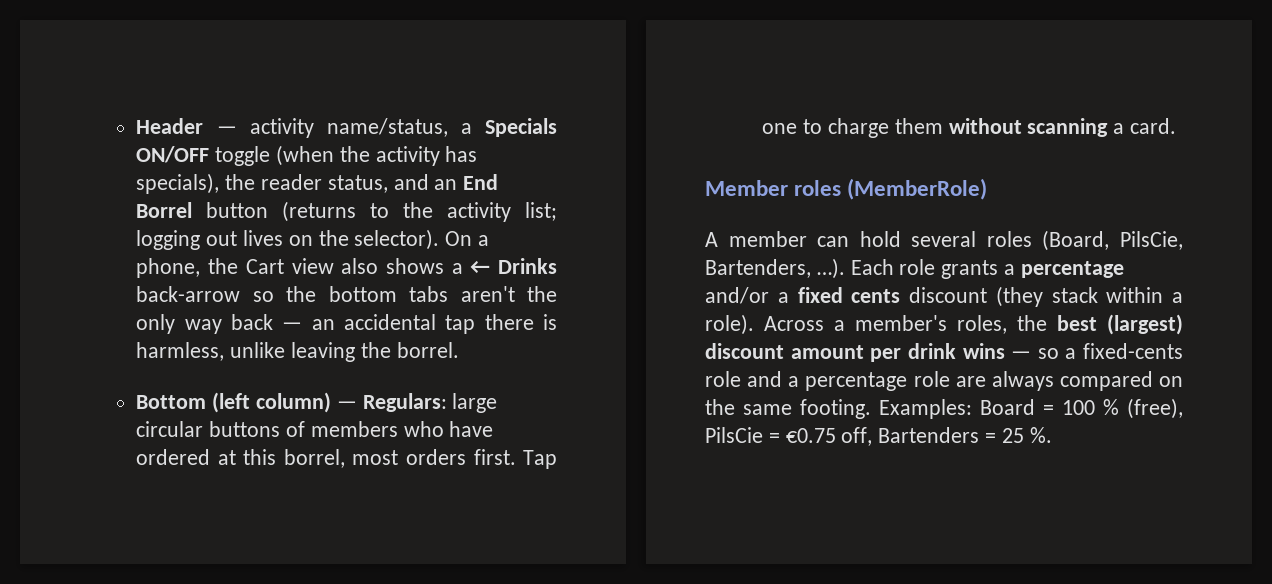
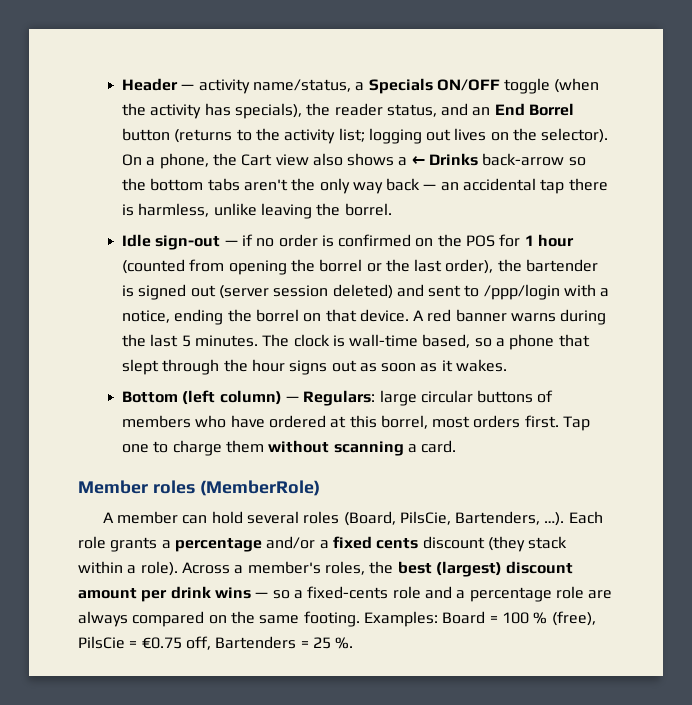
+ Idle sign-out — if no order is confirmed on the POS for 1 hour (counted from opening the borrel or the last order), the bartender is signed out (server session deleted) and sent to /ppp/login with a notice, ending the borrel on that device. A red banner warns during the last 5 minutes. The clock is wall-time based, so a phone that slept through the hour signs out as soon as it wakes.

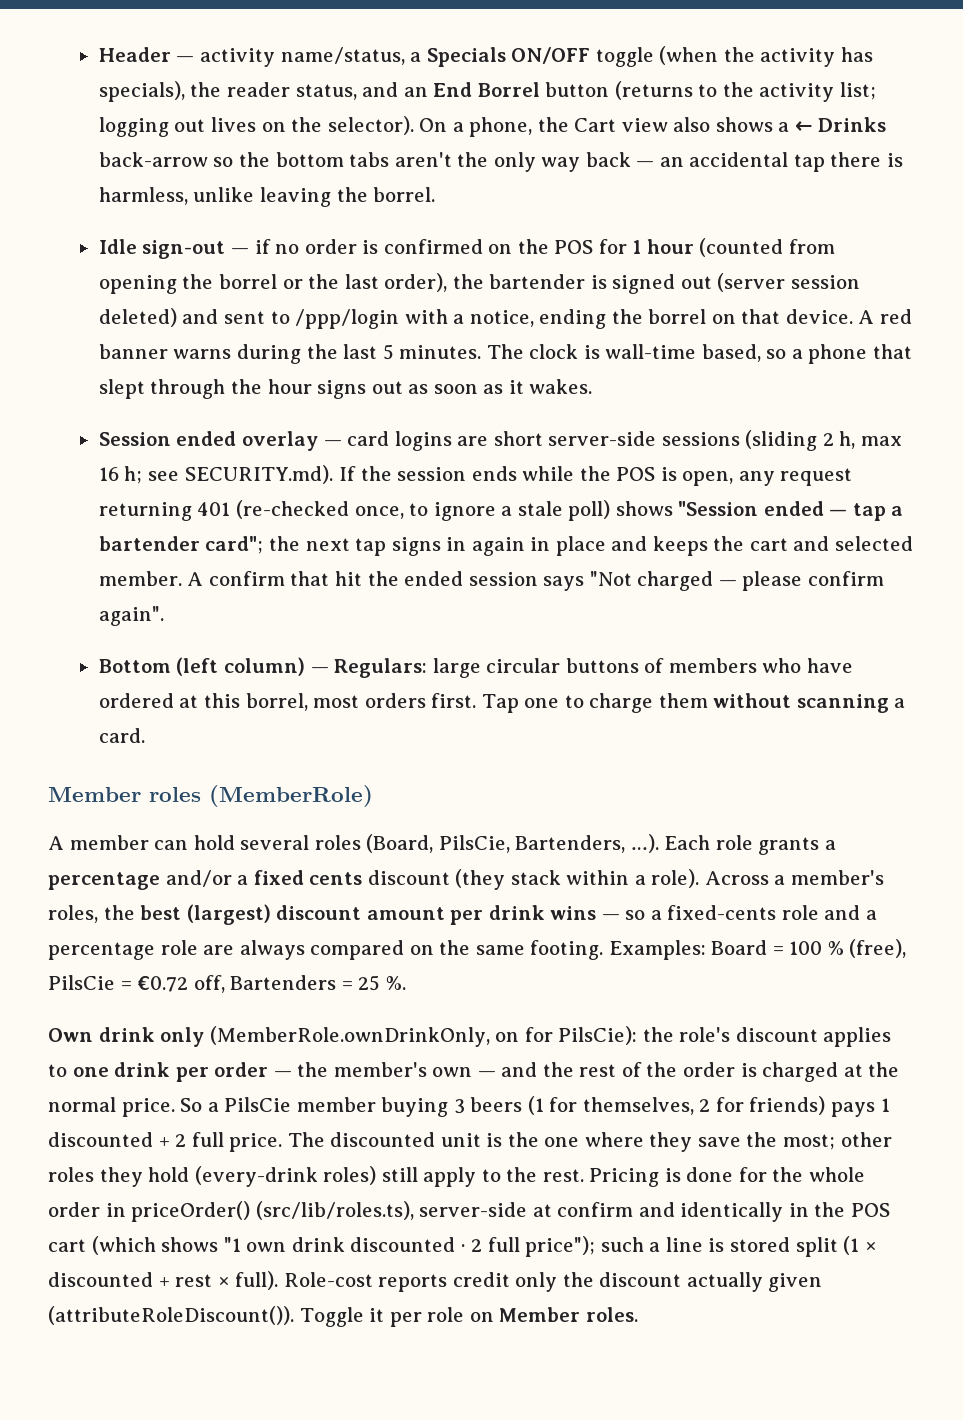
+ Session ended overlay — card logins are short server-side sessions (sliding 2 h, max 16 h; see SECURITY.md). If the session ends while the POS is open, any request returning 401 (re-checked once, to ignore a stale poll) shows "Session ended — tap a bartender card"; the next tap signs in again in place and keeps the cart and selected member. A confirm that hit the ended session says "Not charged — please confirm again".
- Examples: Board = 100 % (free), PilsCie = €0.75 off, Bartenders = 25 %.
+ Examples: Board = 100 % (free), PilsCie = €0.72 off, Bartenders = 25 %.
+ Own drink only (MemberRole.ownDrinkOnly, on for PilsCie): the role's discount applies to one drink per order — the member's own — and the rest of the order is charged at the normal price. So a PilsCie member buying 3 beers (1 for themselves, 2 for friends) pays 1 discounted + 2 full price. The discounted unit is the one where they save the most; other roles they hold (every-drink roles) still apply to the rest. Pricing is done for the whole order in priceOrder() (src/lib/roles.ts), server-side at confirm and identically in the POS cart (which shows "1 own drink discounted · 2 full price"); such a line is stored split (1 × discounted + rest × full). Role-cost reports credit only the discount actually given (attributeRoleDiscount()). Toggle it per role on Member roles.

